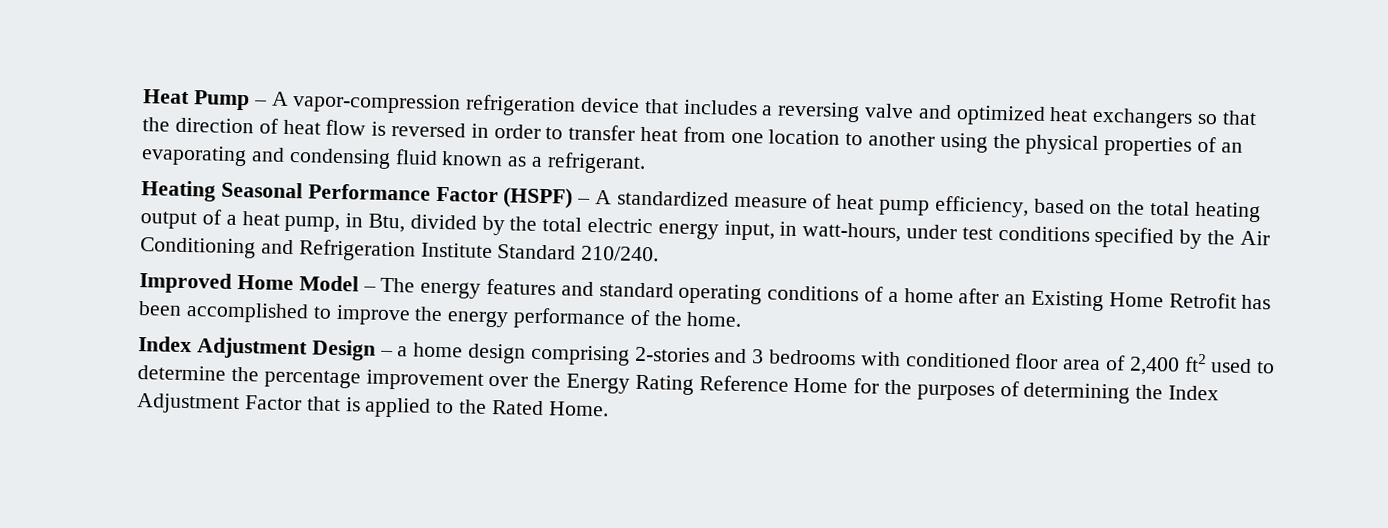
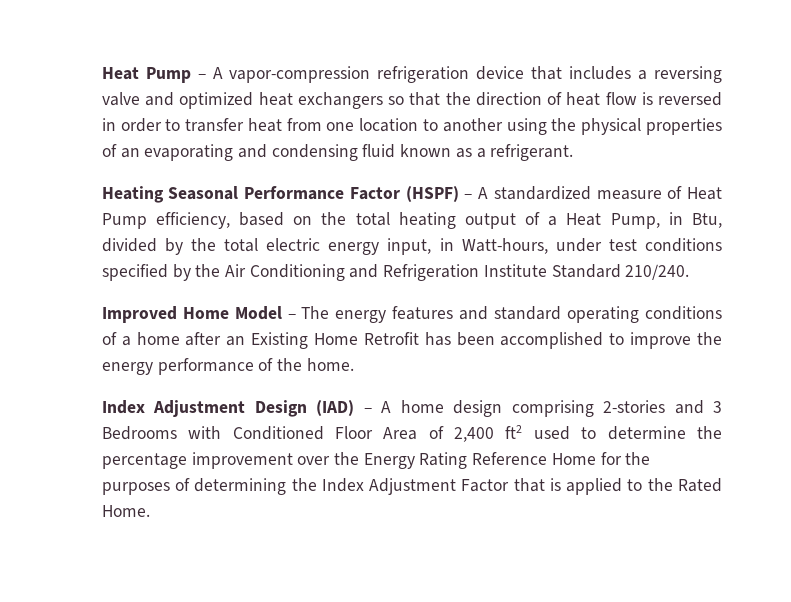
- Heating Seasonal Performance Factor (HSPF) – A standardized measure of heat pump efficiency, based on the total heating output of a heat pump, in Btu, divided by the total electric energy input, in watt-hours, under test conditions specified by the Air Conditioning and Refrigeration Institute Standard 210/240.
+ Heating Seasonal Performance Factor (HSPF) – A standardized measure of Heat Pump efficiency, based on the total heating output of a Heat Pump, in Btu, divided by the total electric energy input, in Watt-hours, under test conditions specified by the Air Conditioning and Refrigeration Institute Standard 210/240.
- Index Adjustment Design – a home design comprising 2-stories and 3 bedrooms with conditioned floor area of 2,400 ft2 used to determine the percentage improvement over the Energy Rating Reference Home for the purposes of determining the Index Adjustment Factor that is applied to the Rated Home.
+ Index Adjustment Design (IAD) – A home design comprising 2-stories and 3 Bedrooms with Conditioned Floor Area of 2,400 ft2 used to determine the percentage improvement over the Energy Rating Reference Home for the purposes of determining the Index Adjustment Factor that is applied to the Rated Home.

